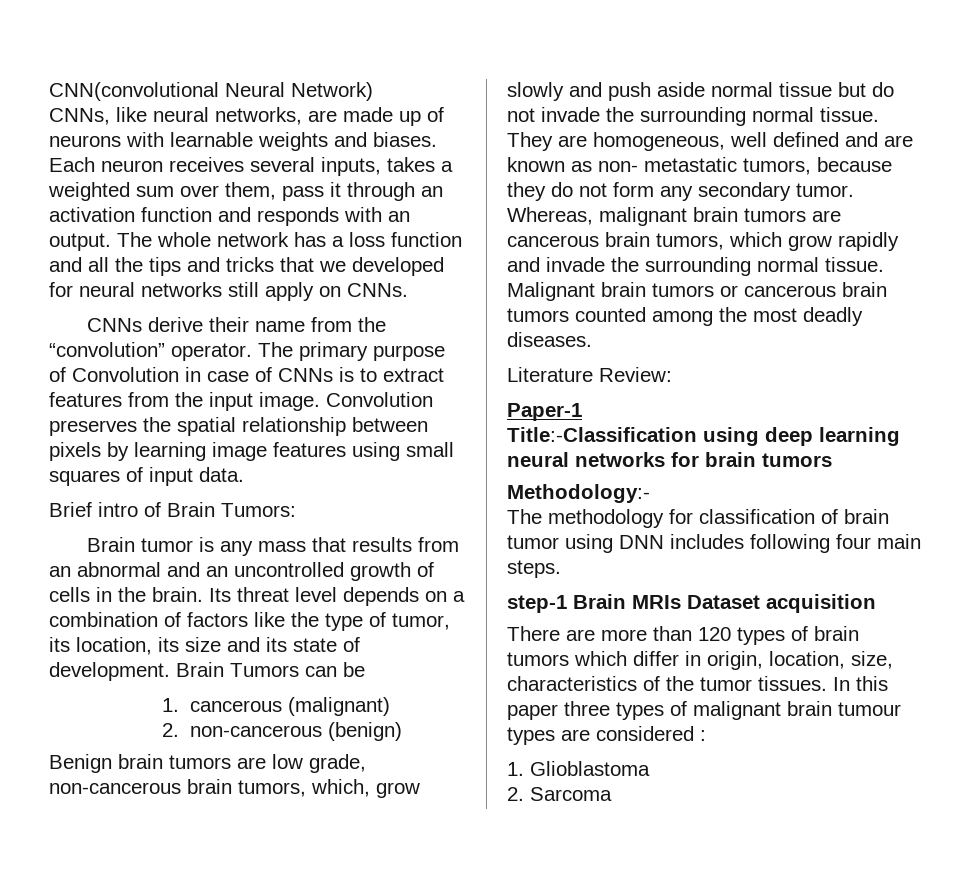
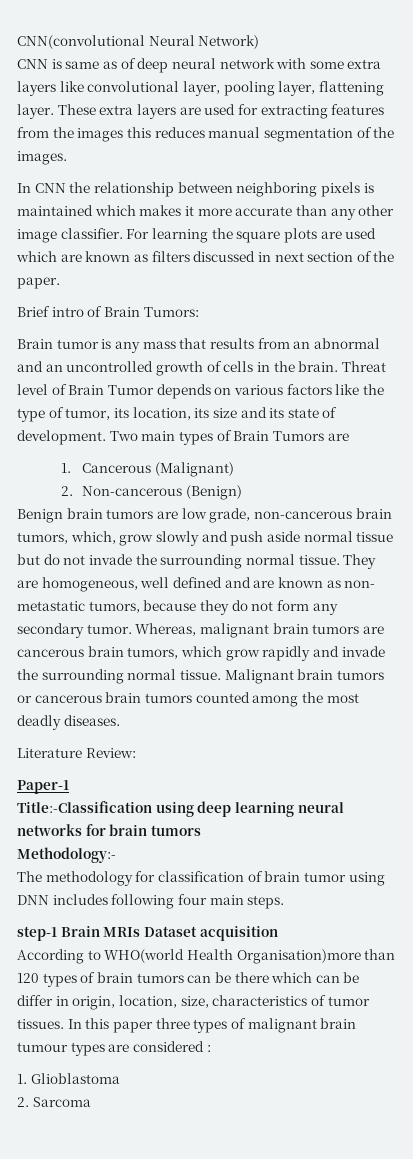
- CNNs, like neural networks, are made up of neurons with learnable weights and biases. Each neuron receives several inputs, takes a weighted sum over them, pass it through an activation function and responds with an output. The whole network has a loss function and all the tips and tricks that we developed for neural networks still apply on CNNs.
- CNNs derive their name from the “convolution” operator. The primary purpose of Convolution in case of CNNs is to extract features from the input image. Convolution preserves the spatial relationship between pixels by learning image features using small squares of input data.
+ CNN is same as of deep neural network with some extra layers like convolutional layer, pooling layer, flattening layer. These extra layers are used for extracting features from the images this reduces manual segmentation of the images.
+ In CNN the relationship between neighboring pixels is maintained which makes it more accurate than any other image classifier. For learning the square plots are used which are known as filters discussed in next section of the paper.
- Its threat level depends on a combination of factors like the type of tumor, its location, its size and its state of development.
+ Threat level of Brain Tumor depends on various factors like the type of tumor, its location, its size and its state of development.
- Brain Tumors can be
- 1. cancerous (malignant)
- 2. non-cancerous (benign)
+ Two main types of Brain Tumors are
+ 1. Cancerous (Malignant)
+ 2. Non-cancerous (Benign)
- There are more than 120 types of brain tumors which differ in origin, location, size, characteristics of the tumor tissues.
+ According to WHO(world Health Organisation)more than 120 types of brain tumors can be there which can be differ in origin, location, size, characteristics of tumor tissues.

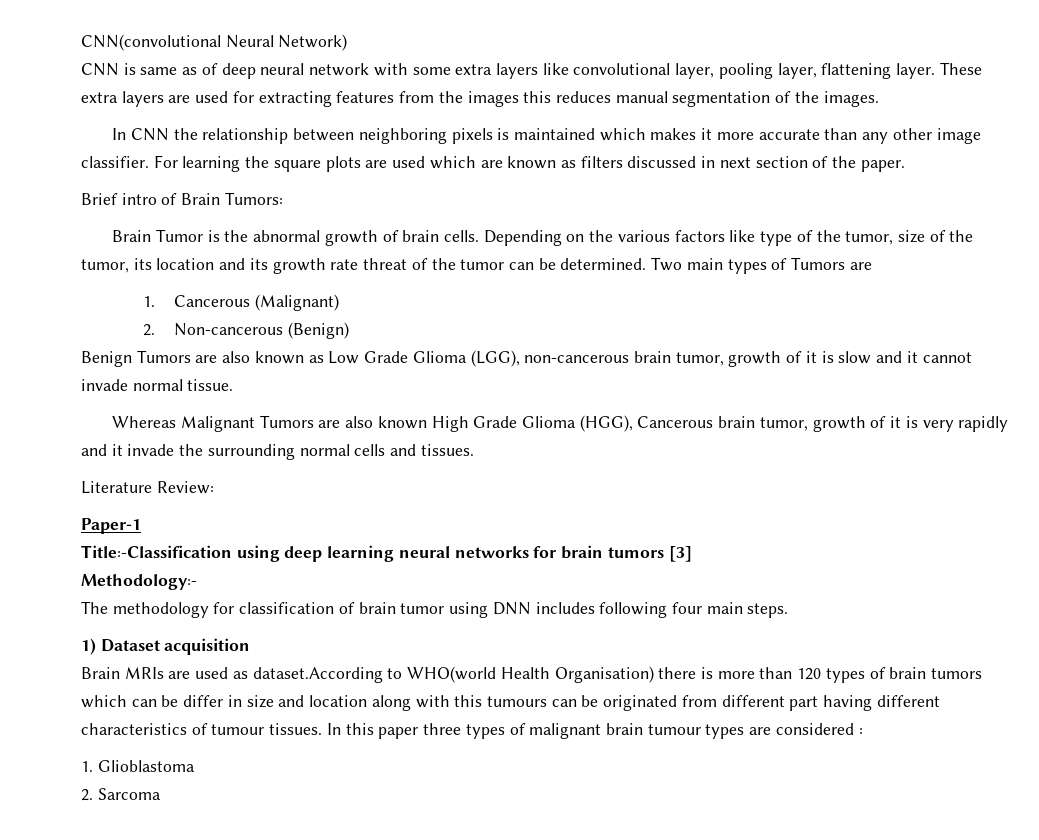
- Brain tumor is any mass that results from an abnormal and an uncontrolled growth of cells in the brain. Threat level of Brain Tumor depends on various factors like the type of tumor, its location, its size and its state of development.
+ Brain Tumor is the abnormal growth of brain cells. Depending on the various factors like type of the tumor, size of the tumor, its location and its growth rate threat of the tumor can be determined.
- Two main types of Brain Tumors are
+ Two main types of Tumors are
- Benign brain tumors are low grade, non-cancerous brain tumors, which, grow slowly and push aside normal tissue but do not invade the surrounding normal tissue. They are homogeneous, well defined and are known as non- metastatic tumors, because they do not form any secondary tumor. Whereas, malignant brain tumors are cancerous brain tumors, which grow rapidly and invade the surrounding normal tissue. Malignant brain tumors or cancerous brain tumors counted among the most deadly diseases.
+ Benign Tumors are also known as Low Grade Glioma (LGG), non-cancerous brain tumor, growth of it is slow and it cannot invade normal tissue.
+ Whereas Malignant Tumors are also known High Grade Glioma (HGG), Cancerous brain tumor, growth of it is very rapidly and it invade the surrounding normal cells and tissues.
- Title:-Classification using deep learning neural networks for brain tumors
+ Title:-Classification using deep learning neural networks for brain tumors [3]
- step-1 Brain MRIs Dataset acquisition
+ 1) Dataset acquisition
- According to WHO(world Health Organisation)more than 120 types of brain tumors can be there which can be differ in origin, location, size, characteristics of tumor tissues.
+ Brain MRIs are used as dataset.According to WHO(world Health Organisation) there is more than 120 types of brain tumors which can be differ in size and location along with this tumours can be originated from different part having different characteristics of tumour tissues.

